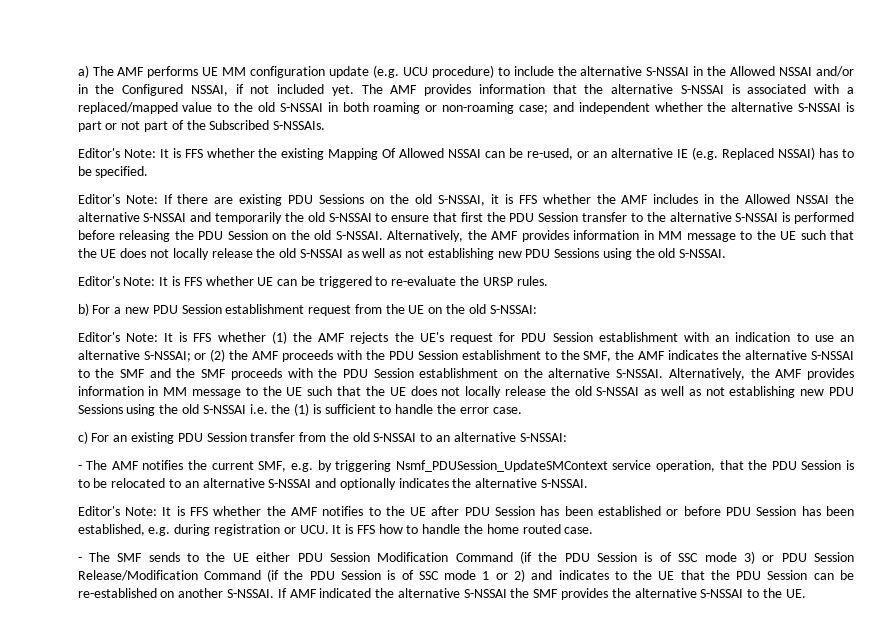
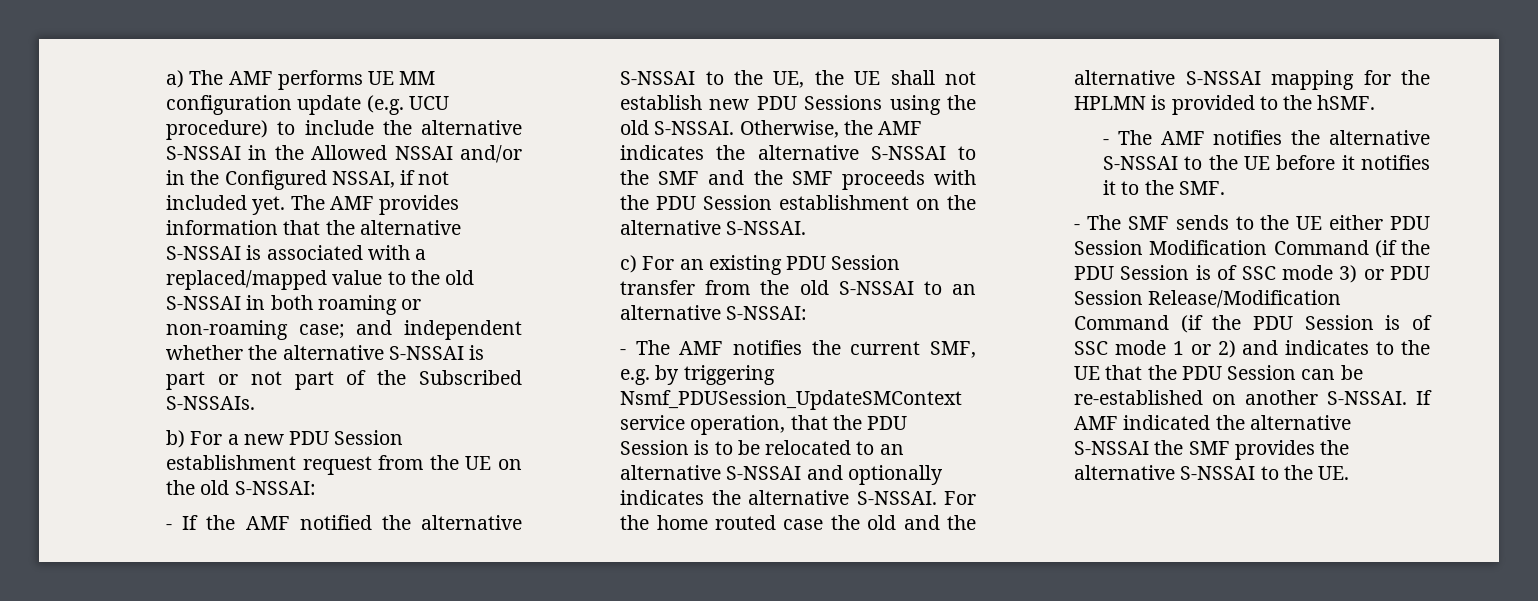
- Editor's Note: It is FFS whether the existing Mapping Of Allowed NSSAI can be re-used, or an alternative IE (e.g. Replaced NSSAI) has to be specified.
- Editor's Note: If there are existing PDU Sessions on the old S-NSSAI, it is FFS whether the AMF includes in the Allowed NSSAI the alternative S-NSSAI and temporarily the old S-NSSAI to ensure that first the PDU Session transfer to the alternative S-NSSAI is performed before releasing the PDU Session on the old S-NSSAI. Alternatively, the AMF provides information in MM message to the UE such that the UE does not locally release the old S-NSSAI as well as not establishing new PDU Sessions using the old S-NSSAI.
- Editor's Note: It is FFS whether UE can be triggered to re-evaluate the URSP rules.
- Editor's Note: It is FFS whether (1) the AMF rejects the UE's request for PDU Session establishment with an indication to use an alternative S-NSSAI; or (2) the AMF proceeds with the PDU Session establishment to the SMF, the AMF indicates the alternative S-NSSAI to the SMF and the SMF proceeds with the PDU Session establishment on the alternative S-NSSAI. Alternatively, the AMF provides information in MM message to the UE such that the UE does not locally release the old S-NSSAI as well as not establishing new PDU Sessions using the old S-NSSAI i.e. the (1) is sufficient to handle the error case.
+ - If the AMF notified the alternative S-NSSAI to the UE, the UE shall not establish new PDU Sessions using the old S-NSSAI. Otherwise, the AMF indicates the alternative S-NSSAI to the SMF and the SMF proceeds with the PDU Session establishment on the alternative S-NSSAI.
- - The AMF notifies the current SMF, e.g. by triggering Nsmf_PDUSession_UpdateSMContext service operation, that the PDU Session is to be relocated to an alternative S-NSSAI and optionally indicates the alternative S-NSSAI.
- Editor's Note: It is FFS whether the AMF notifies to the UE after PDU Session has been established or before PDU Session has been established, e.g. during registration or UCU. It is FFS how to handle the home routed case.
+ - The AMF notifies the current SMF, e.g. by triggering Nsmf_PDUSession_UpdateSMContext service operation, that the PDU Session is to be relocated to an alternative S-NSSAI and optionally indicates the alternative S-NSSAI. For the home routed case the old and the alternative S-NSSAI mapping for the HPLMN is provided to the hSMF.
+ - The AMF notifies the alternative S-NSSAI to the UE before it notifies it to the SMF.

